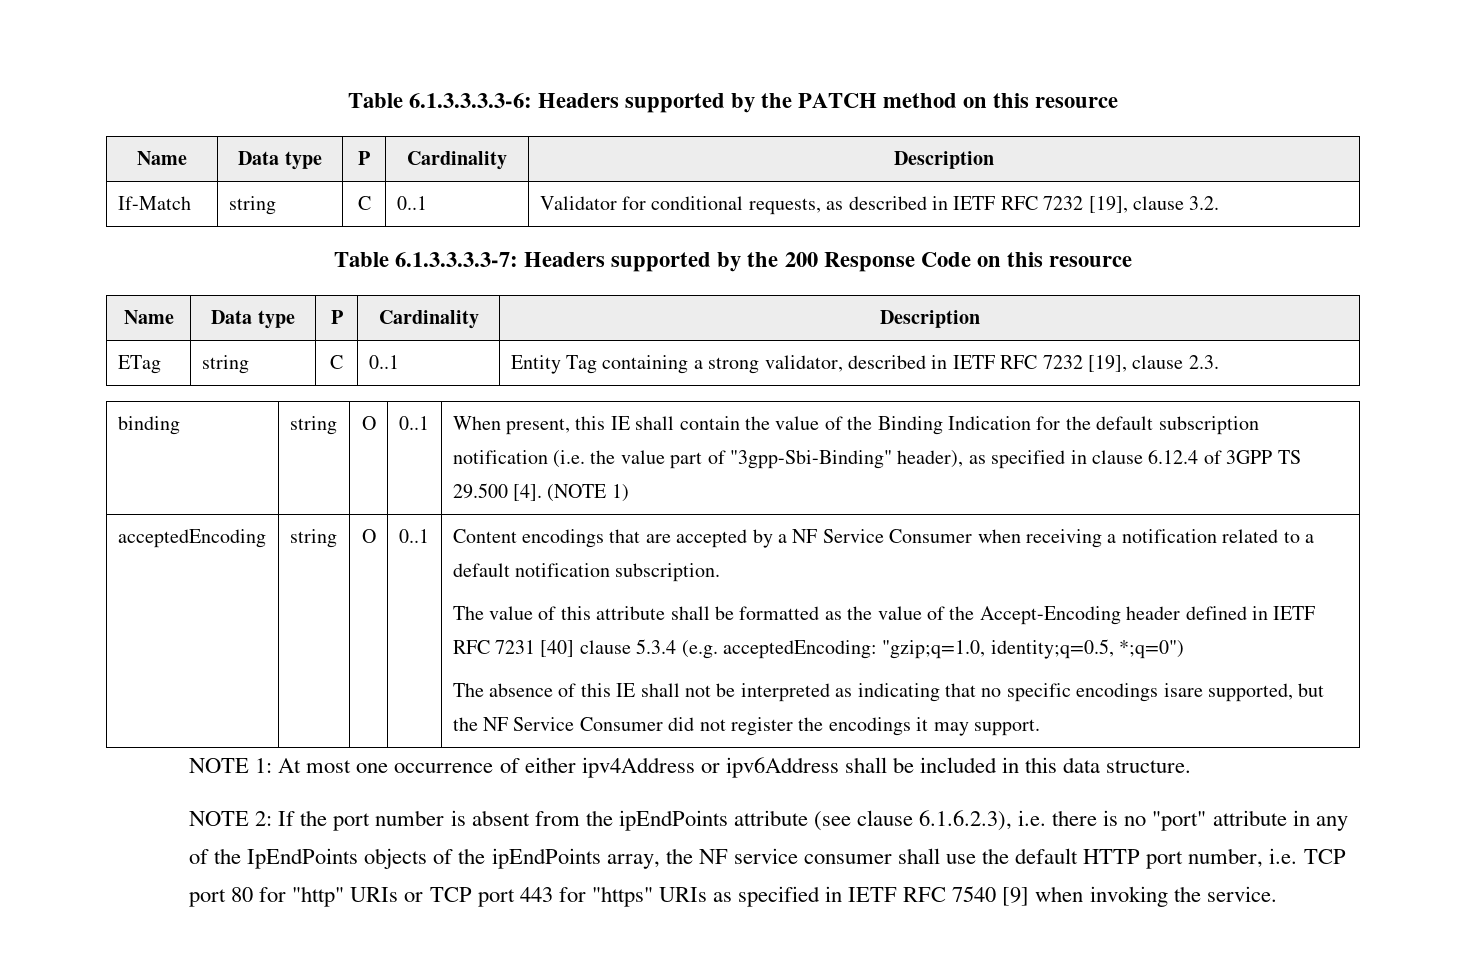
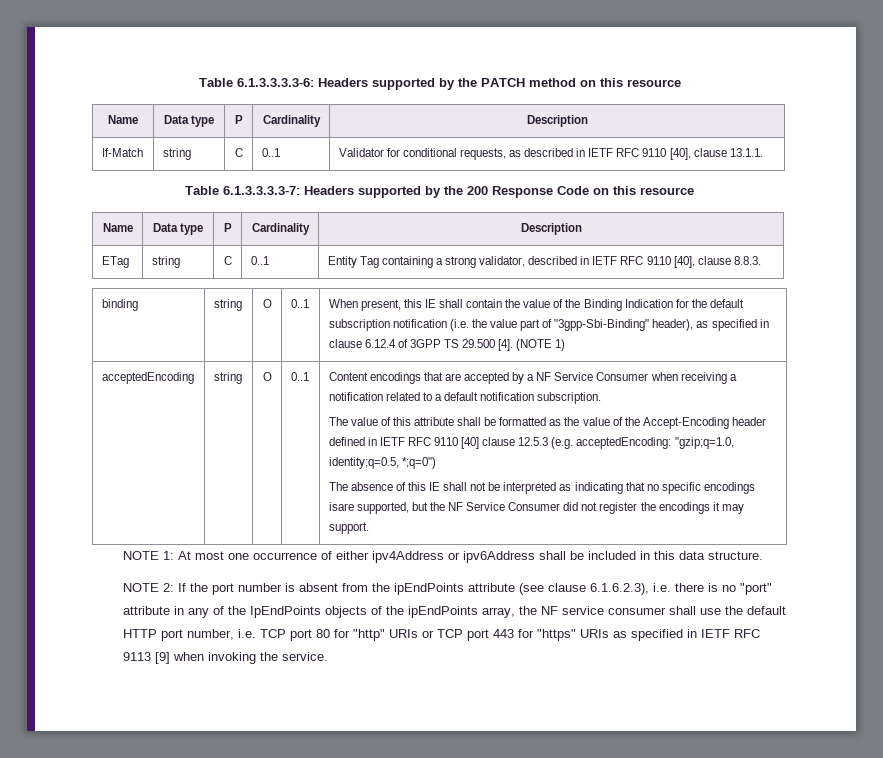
- If-Match | string | C | 0..1 | Validator for conditional requests, as described in IETF RFC 7232 [19], clause 3.2.
+ If-Match | string | C | 0..1 | Validator for conditional requests, as described in IETF RFC 9110 [40], clause 13.1.1.
- ETag | string | C | 0..1 | Entity Tag containing a strong validator, described in IETF RFC 7232 [19], clause 2.3.
+ ETag | string | C | 0..1 | Entity Tag containing a strong validator, described in IETF RFC 9110 [40], clause 8.8.3.
- The value of this attribute shall be formatted as the value of the Accept-Encoding header defined in IETF RFC 7231 [40] clause 5.3.4 (e.g. acceptedEncoding: "gzip;q=1.0, identity;q=0.5, *;q=0")
+ The value of this attribute shall be formatted as the value of the Accept-Encoding header defined in IETF RFC 9110 [40] clause 12.5.3 (e.g. acceptedEncoding: "gzip;q=1.0, identity;q=0.5, *;q=0")
- If the port number is absent from the ipEndPoints attribute (see clause 6.1.6.2.3), i.e. there is no "port" attribute in any of the IpEndPoints objects of the ipEndPoints array, the NF service consumer shall use the default HTTP port number, i.e. TCP port 80 for "http" URIs or TCP port 443 for "https" URIs as specified in IETF RFC 7540 [9] when invoking the service.
+ If the port number is absent from the ipEndPoints attribute (see clause 6.1.6.2.3), i.e. there is no "port" attribute in any of the IpEndPoints objects of the ipEndPoints array, the NF service consumer shall use the default HTTP port number, i.e. TCP port 80 for "http" URIs or TCP port 443 for "https" URIs as specified in IETF RFC 9113 [9] when invoking the service.

